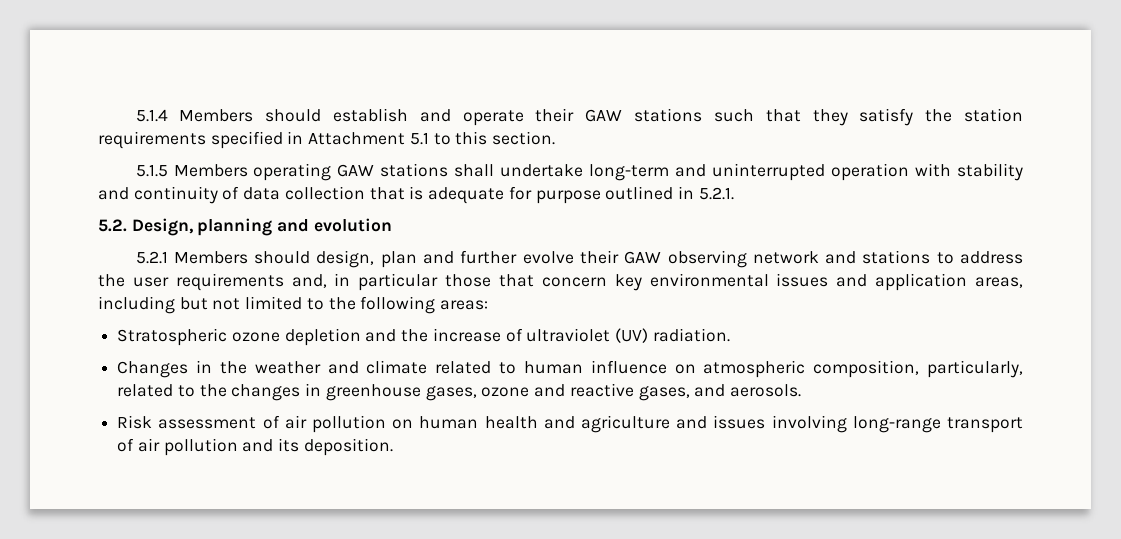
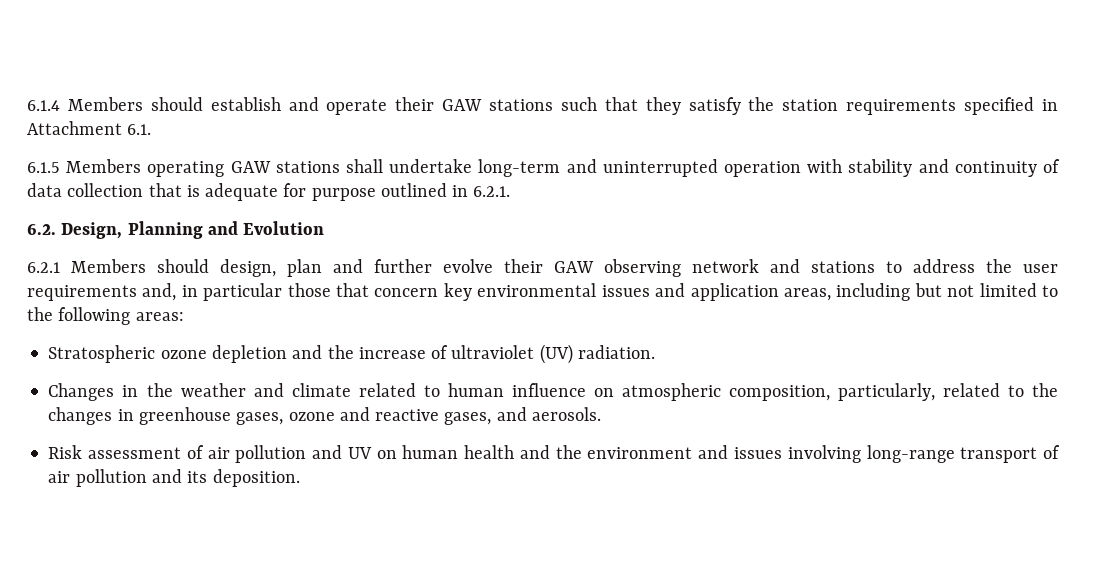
- 5.1.4 Members should establish and operate their GAW stations such that they satisfy the station requirements specified in Attachment 5.1 to this section.
- 5.1.5 Members operating GAW stations shall undertake long-term and uninterrupted operation with stability and continuity of data collection that is adequate for purpose outlined in 5.2.1.
- 5.2. Design, planning and evolution
- 5.2.1 Members should design, plan and further evolve their GAW observing network and stations to address the user requirements and, in particular those that concern key environmental issues and application areas, including but not limited to the following areas:
+ 6.1.4 Members should establish and operate their GAW stations such that they satisfy the station requirements specified in Attachment 6.1.
+ 6.1.5 Members operating GAW stations shall undertake long-term and uninterrupted operation with stability and continuity of data collection that is adequate for purpose outlined in 6.2.1.
+ 6.2. Design, Planning and Evolution
+ 6.2.1 Members should design, plan and further evolve their GAW observing network and stations to address the user requirements and, in particular those that concern key environmental issues and application areas, including but not limited to the following areas:
- Risk assessment of air pollution on human health and agriculture and issues involving long-range transport of air pollution and its deposition.
+ Risk assessment of air pollution and UV on human health and the environment and issues involving long-range transport of air pollution and its deposition.

